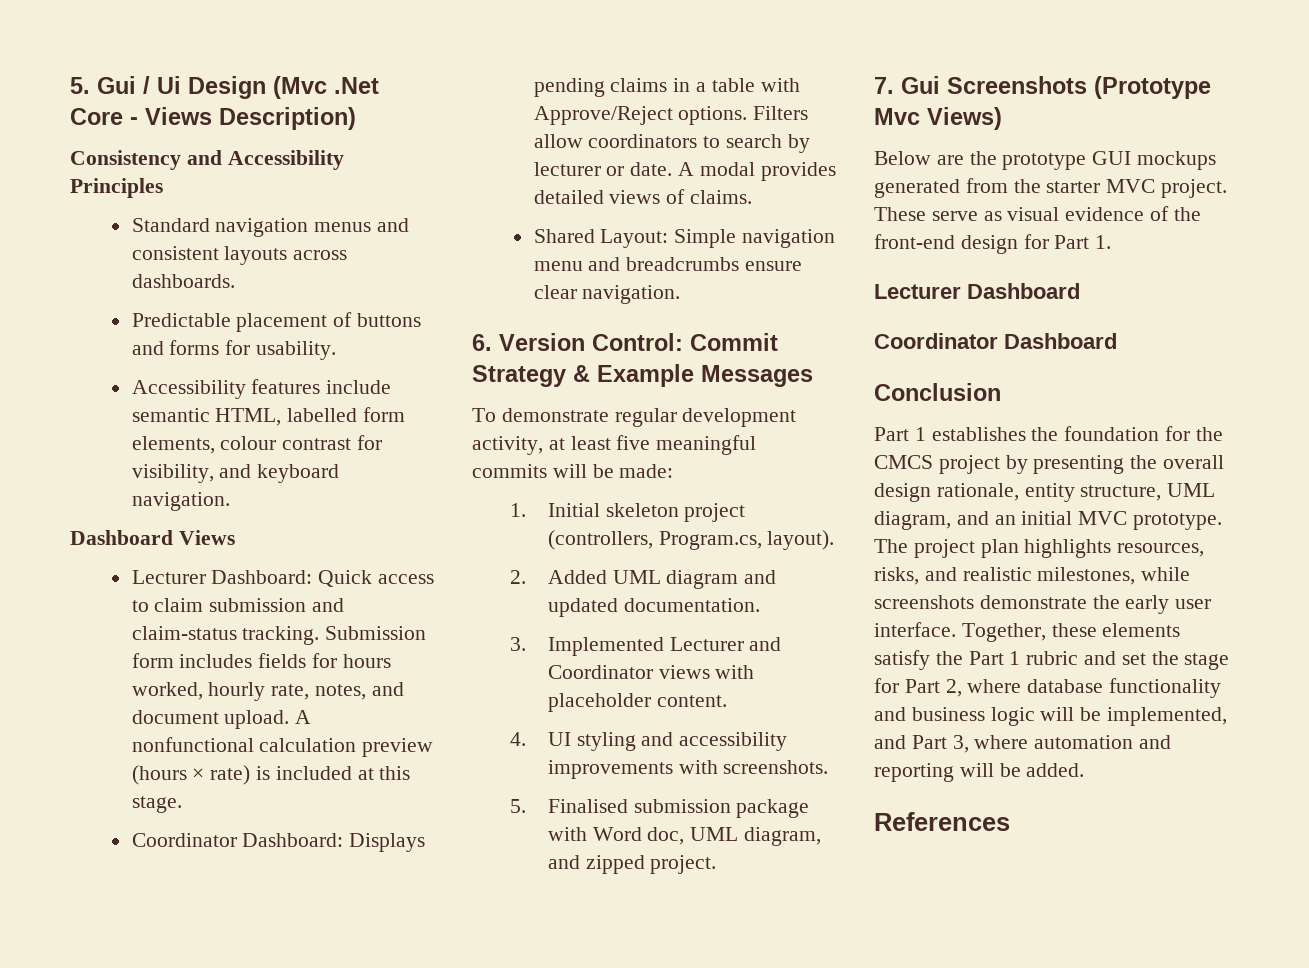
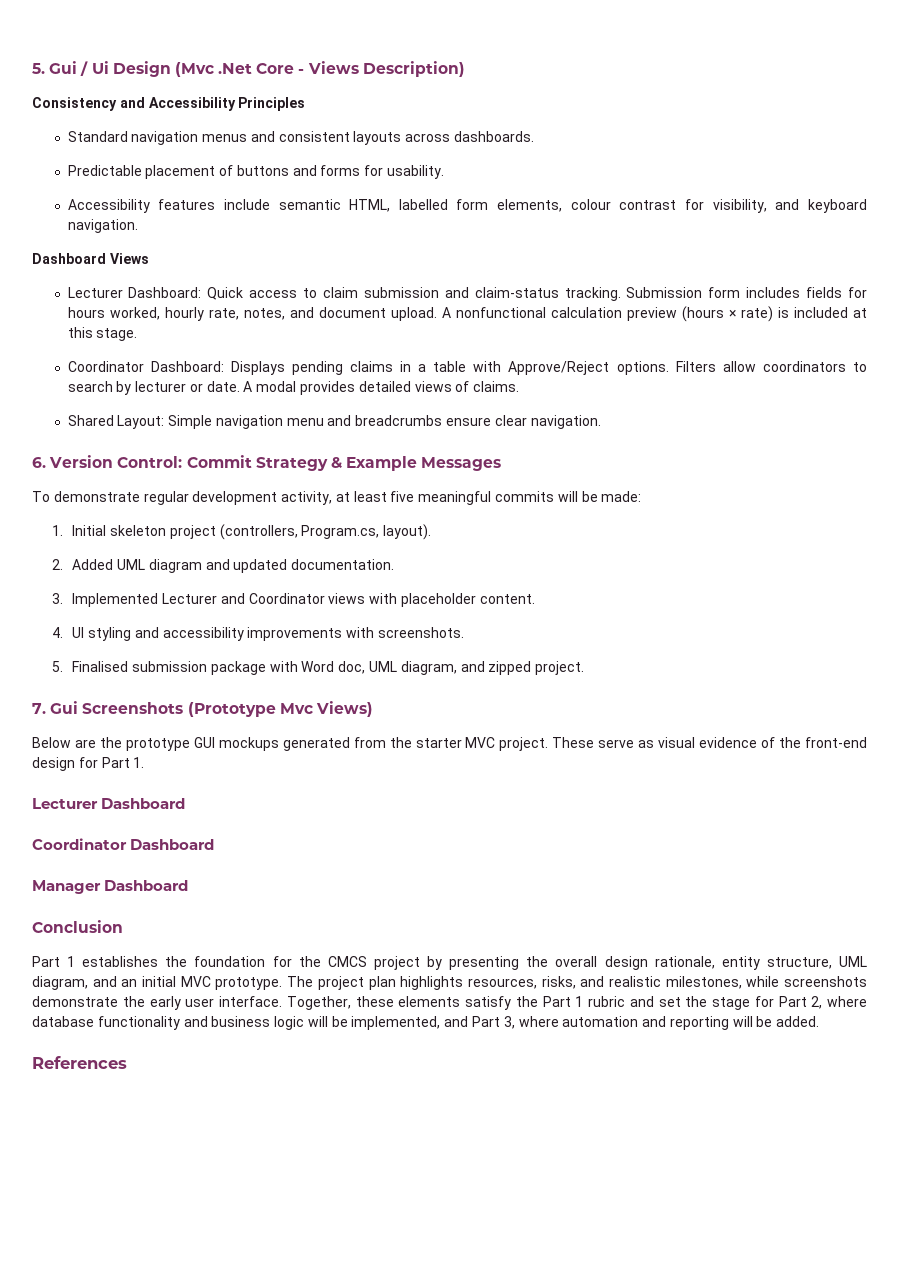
+ Manager Dashboard

